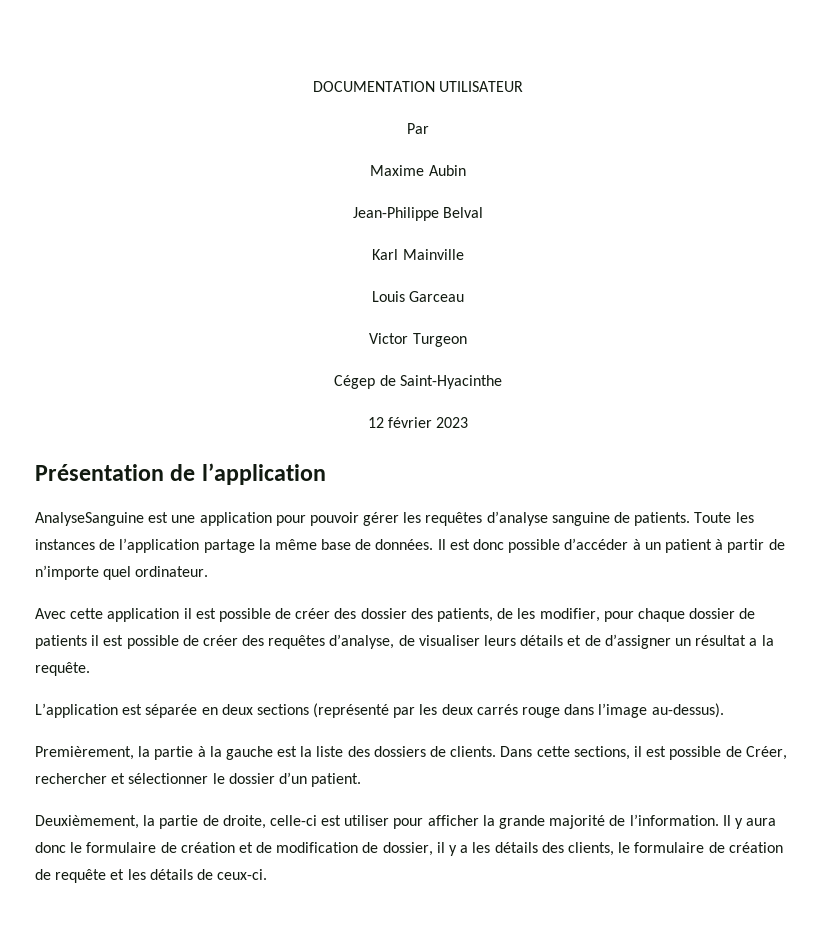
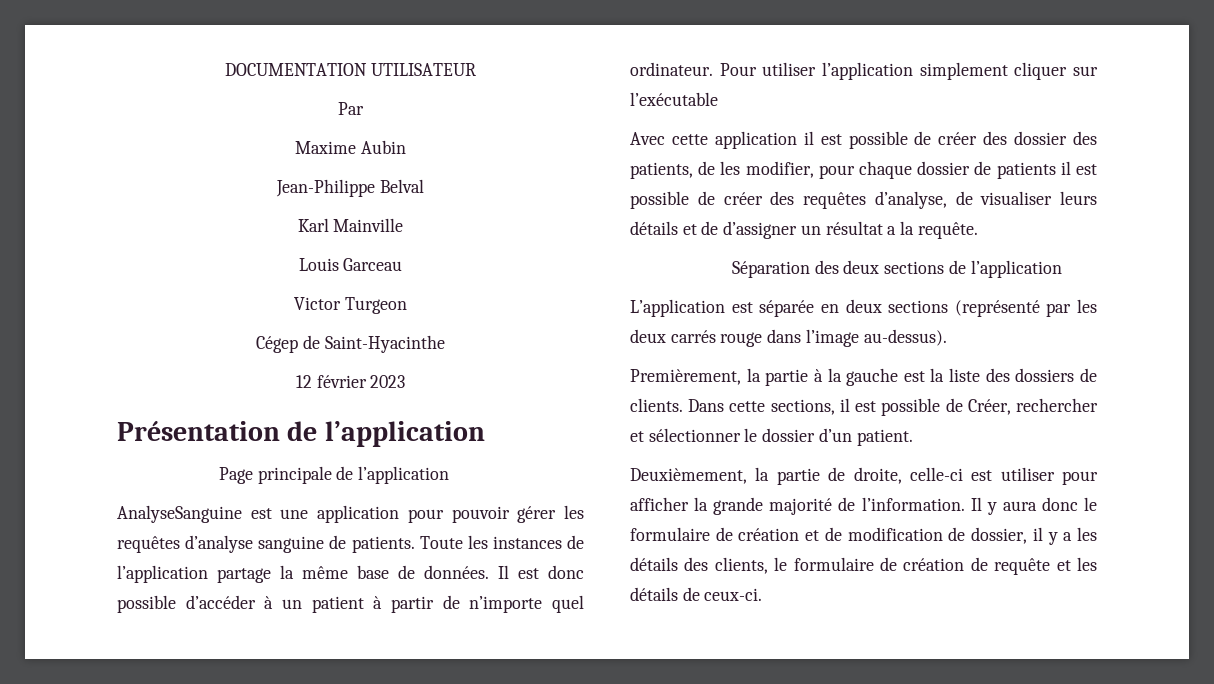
+ Page principale de l’application
+ Pour utiliser l’application simplement cliquer sur l’exécutable
+ Séparation des deux sections de l’application

